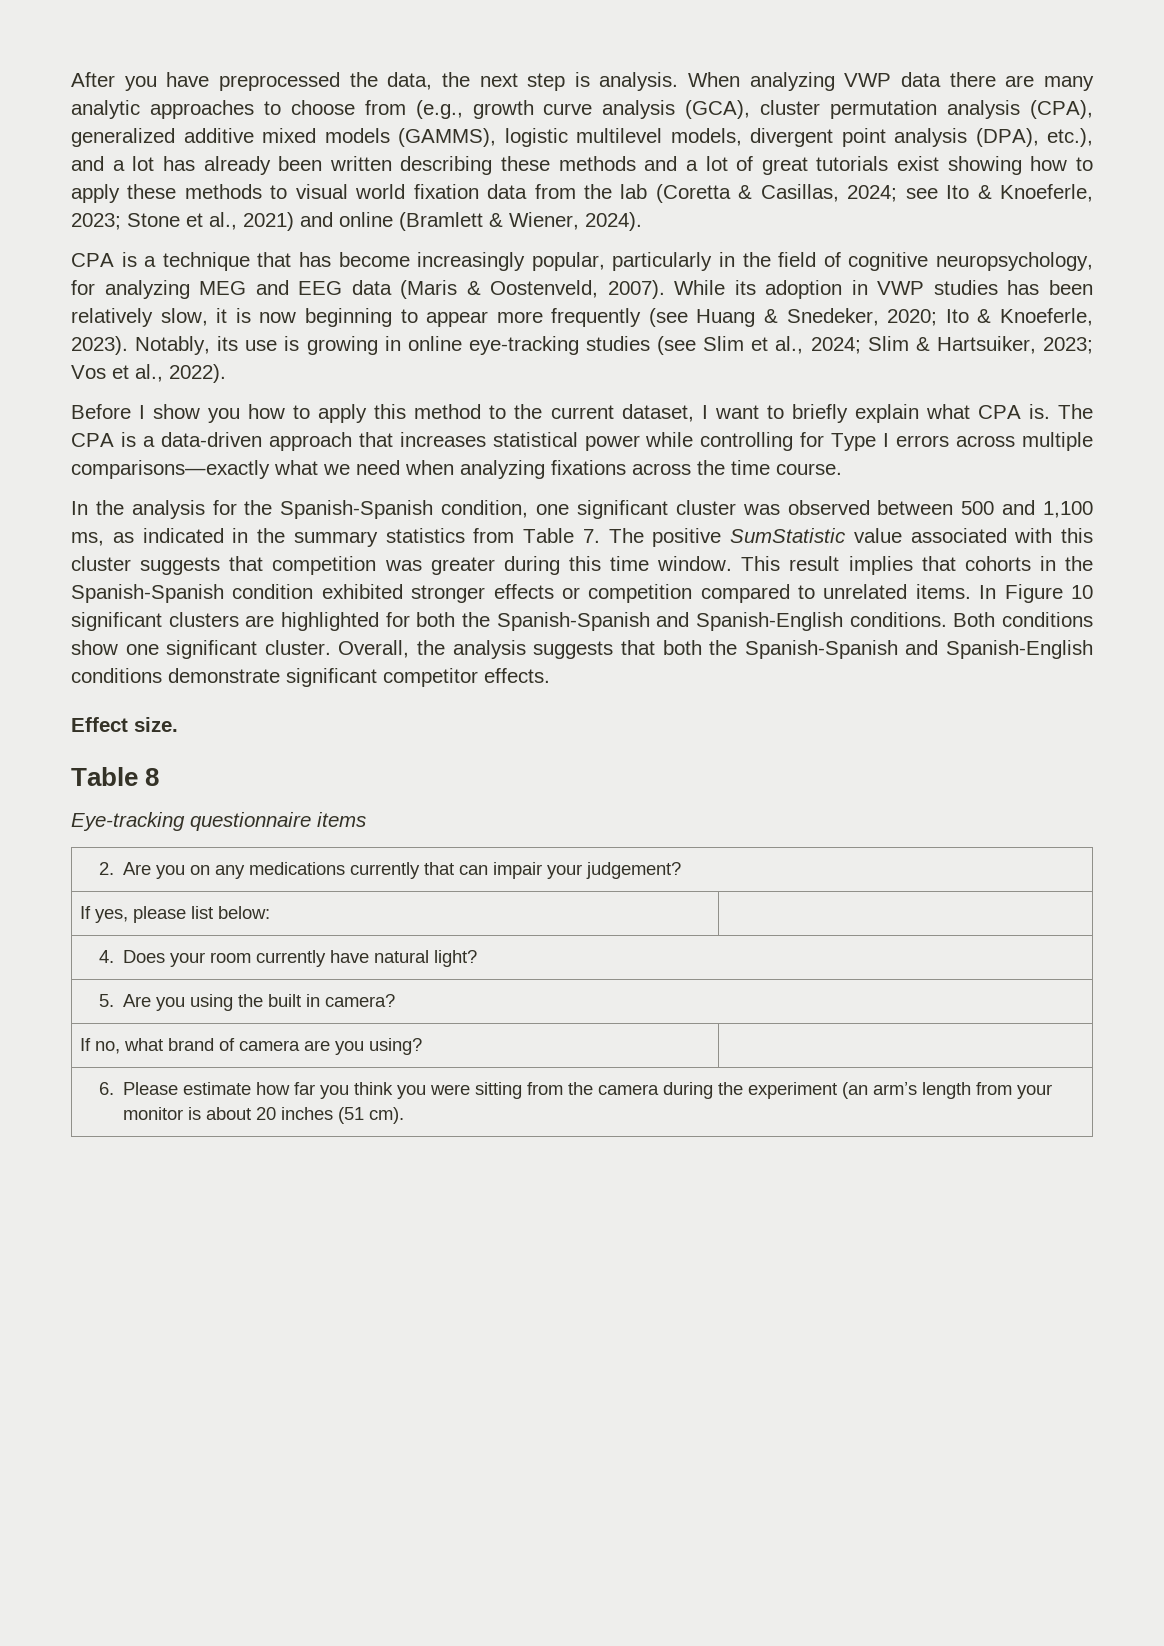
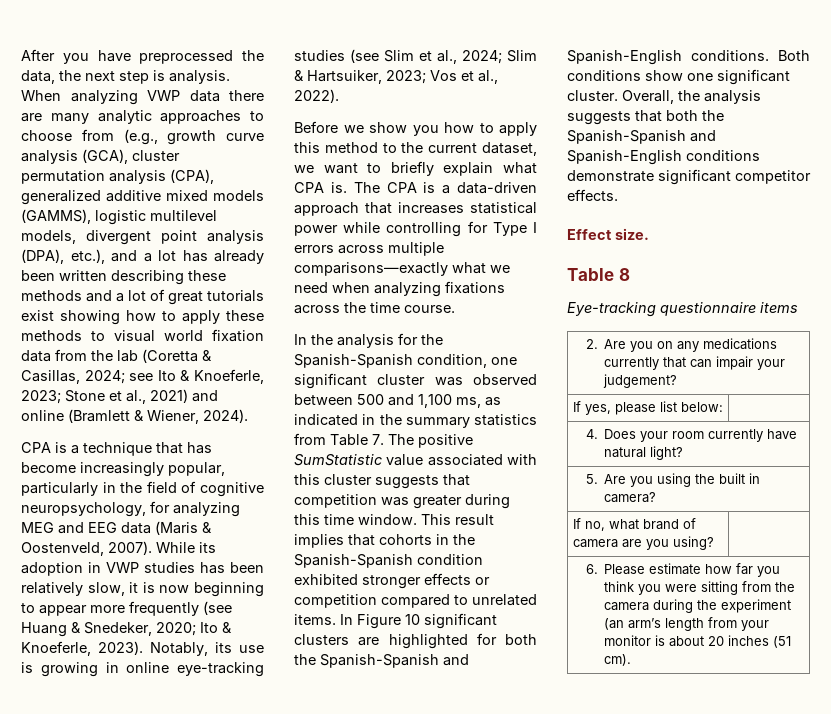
- Before I show you how to apply this method to the current dataset, I want to briefly explain what CPA is.
+ Before we show you how to apply this method to the current dataset, we want to briefly explain what CPA is.

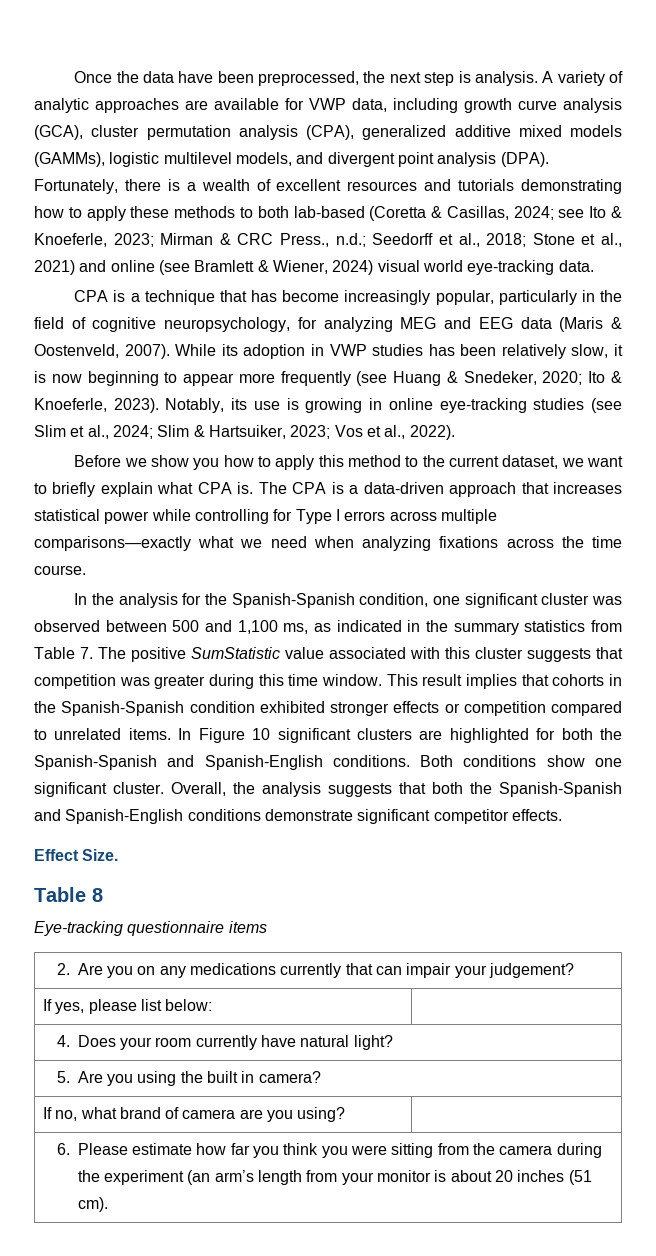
- After you have preprocessed the data, the next step is analysis.
+ Once the data have been preprocessed, the next step is analysis.
- When analyzing VWP data there are many analytic approaches to choose from (e.g., growth curve analysis (GCA), cluster permutation analysis (CPA), generalized additive mixed models (GAMMS), logistic multilevel models, divergent point analysis (DPA), etc.), and a lot has already been written describing these methods and a lot of great tutorials exist showing how to apply these methods to visual world fixation data from the lab (Coretta & Casillas, 2024; see Ito & Knoeferle, 2023; Stone et al., 2021) and online (Bramlett & Wiener, 2024).
+ A variety of analytic approaches are available for VWP data, including growth curve analysis (GCA), cluster permutation analysis (CPA), generalized additive mixed models (GAMMs), logistic multilevel models, and divergent point analysis (DPA). Fortunately, there is a wealth of excellent resources and tutorials demonstrating how to apply these methods to both lab-based (Coretta & Casillas, 2024; see Ito & Knoeferle, 2023; Mirman & CRC Press., n.d.; Seedorff et al., 2018; Stone et al., 2021) and online (see Bramlett & Wiener, 2024) visual world eye-tracking data.
- Effect size.
+ Effect Size.

